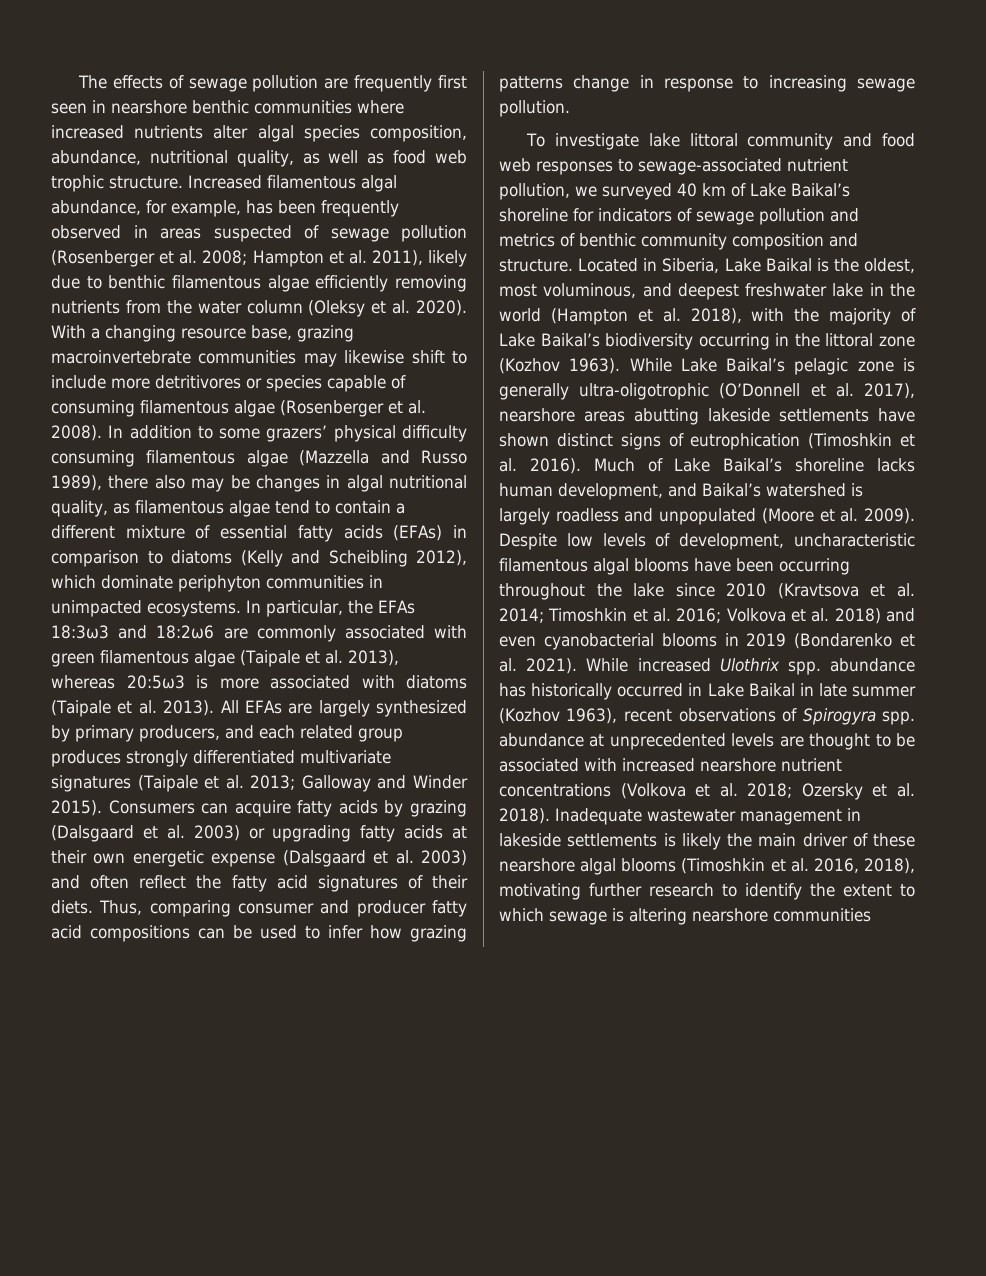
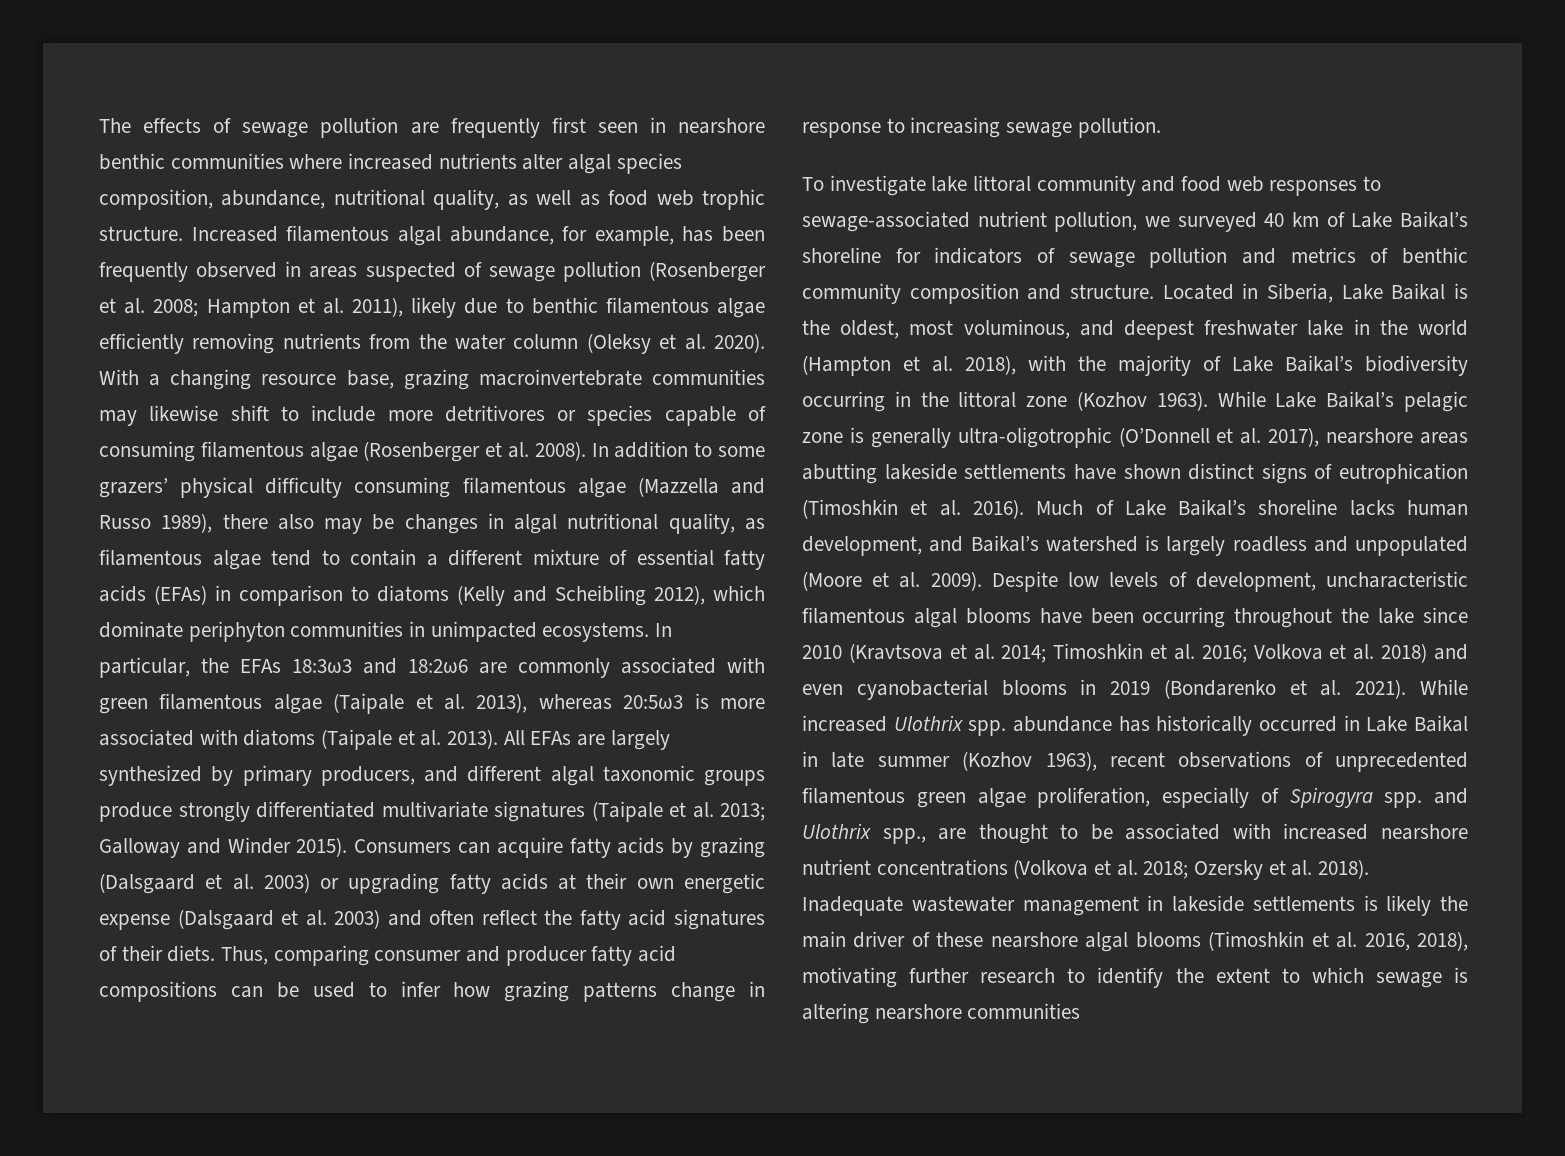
- All EFAs are largely synthesized by primary producers, and each related group produces strongly differentiated multivariate signatures (Taipale et al. 2013; Galloway and Winder 2015).
+ All EFAs are largely synthesized by primary producers, and different algal taxonomic groups produce strongly differentiated multivariate signatures (Taipale et al. 2013; Galloway and Winder 2015).
- While increased Ulothrix spp. abundance has historically occurred in Lake Baikal in late summer (Kozhov 1963), recent observations of Spirogyra spp. abundance at unprecedented levels are thought to be associated with increased nearshore nutrient concentrations (Volkova et al. 2018; Ozersky et al. 2018).
+ While increased Ulothrix spp. abundance has historically occurred in Lake Baikal in late summer (Kozhov 1963), recent observations of unprecedented filamentous green algae proliferation, especially of Spirogyra spp. and Ulothrix spp., are thought to be associated with increased nearshore nutrient concentrations (Volkova et al. 2018; Ozersky et al. 2018).

